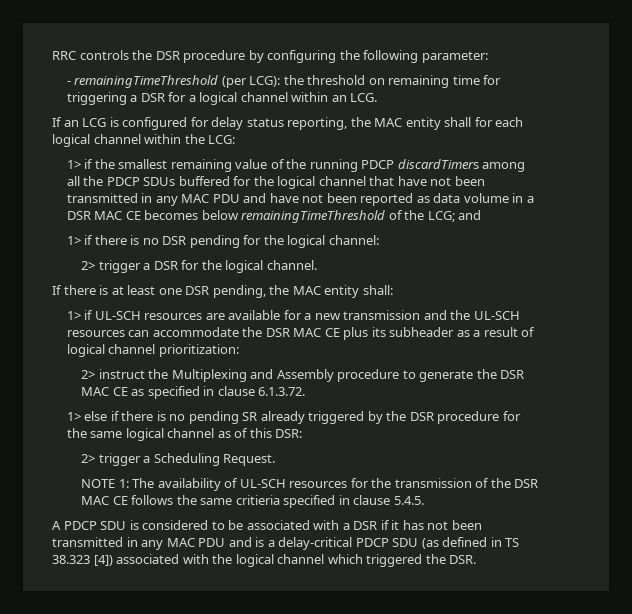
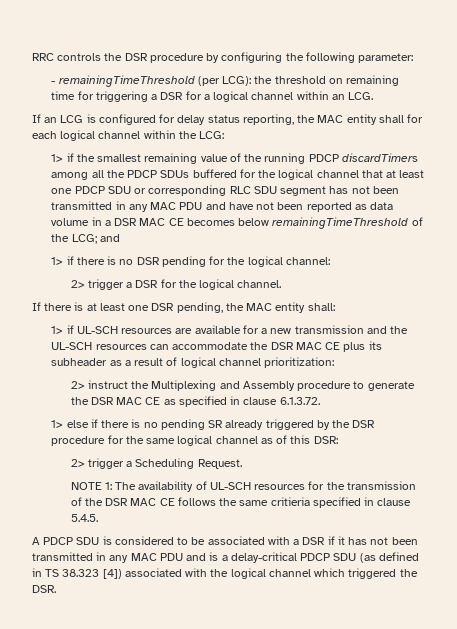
- 1> if the smallest remaining value of the running PDCP discardTimers among all the PDCP SDUs buffered for the logical channel that have not been transmitted in any MAC PDU and have not been reported as data volume in a DSR MAC CE becomes below remainingTimeThreshold of the LCG; and
+ 1> if the smallest remaining value of the running PDCP discardTimers among all the PDCP SDUs buffered for the logical channel that at least one PDCP SDU or corresponding RLC SDU segment has not been transmitted in any MAC PDU and have not been reported as data volume in a DSR MAC CE becomes below remainingTimeThreshold of the LCG; and

